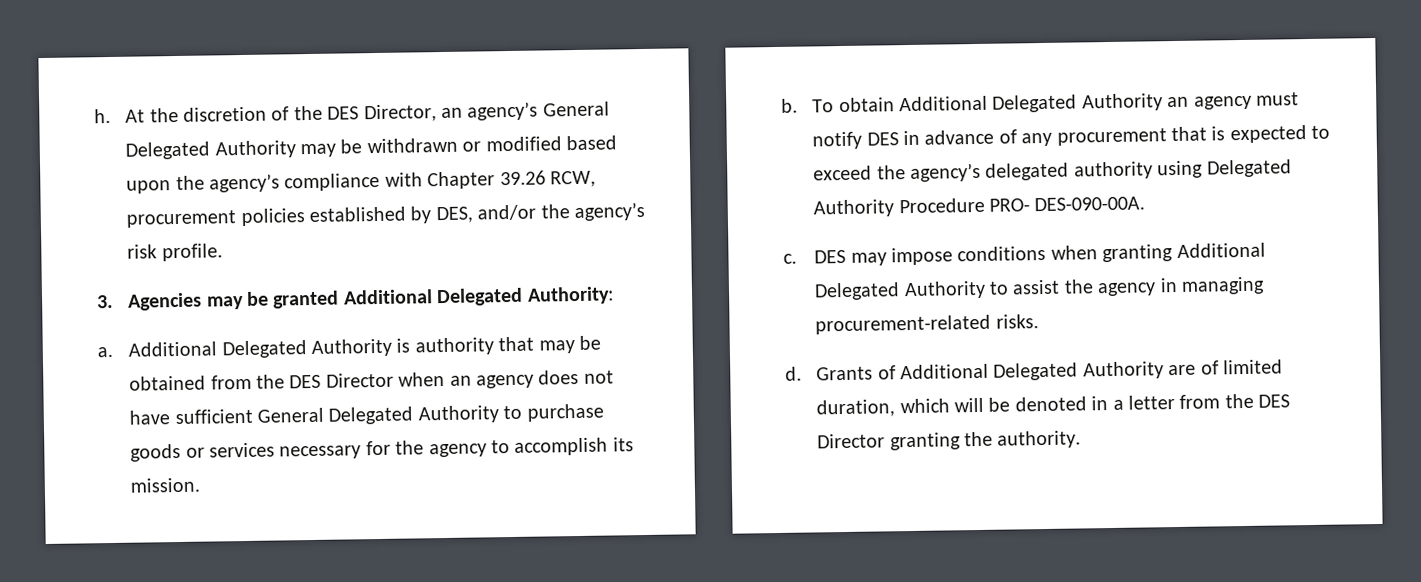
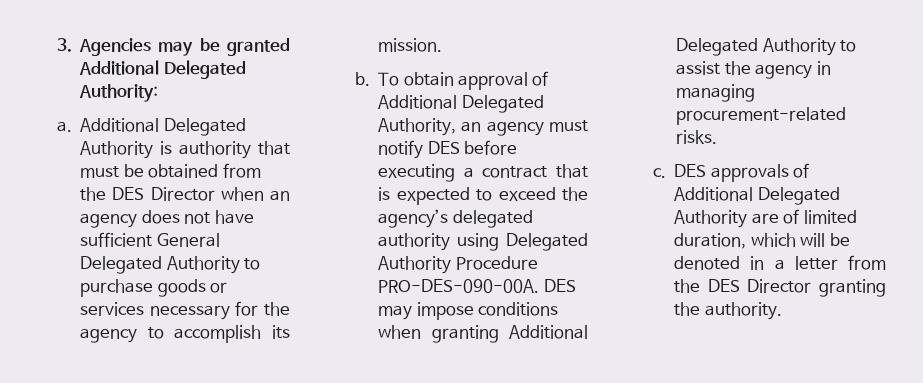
- h. At the discretion of the DES Director, an agency’s General Delegated Authority may be withdrawn or modified based upon the agency’s compliance with Chapter 39.26 RCW, procurement policies established by DES, and/or the agency’s risk profile.
- Additional Delegated Authority is authority that may be obtained from the DES Director when an agency does not have sufficient General Delegated Authority to purchase goods or services necessary for the agency to accomplish its mission.
+ Additional Delegated Authority is authority that must be obtained from the DES Director when an agency does not have sufficient General Delegated Authority to purchase goods or services necessary for the agency to accomplish its mission.
- To obtain Additional Delegated Authority an agency must notify DES in advance of any procurement that is expected to exceed the agency’s delegated authority using Delegated Authority Procedure PRO- DES-090-00A.
- c.
+ To obtain approval of Additional Delegated Authority, an agency must notify DES before executing a contract that is expected to exceed the agency’s delegated authority using Delegated Authority Procedure PRO-DES-090-00A.
- d. Grants of Additional Delegated Authority are of limited duration, which will be denoted in a letter from the DES Director granting the authority.
+ c. DES approvals of Additional Delegated Authority are of limited duration, which will be denoted in a letter from the DES Director granting the authority.

